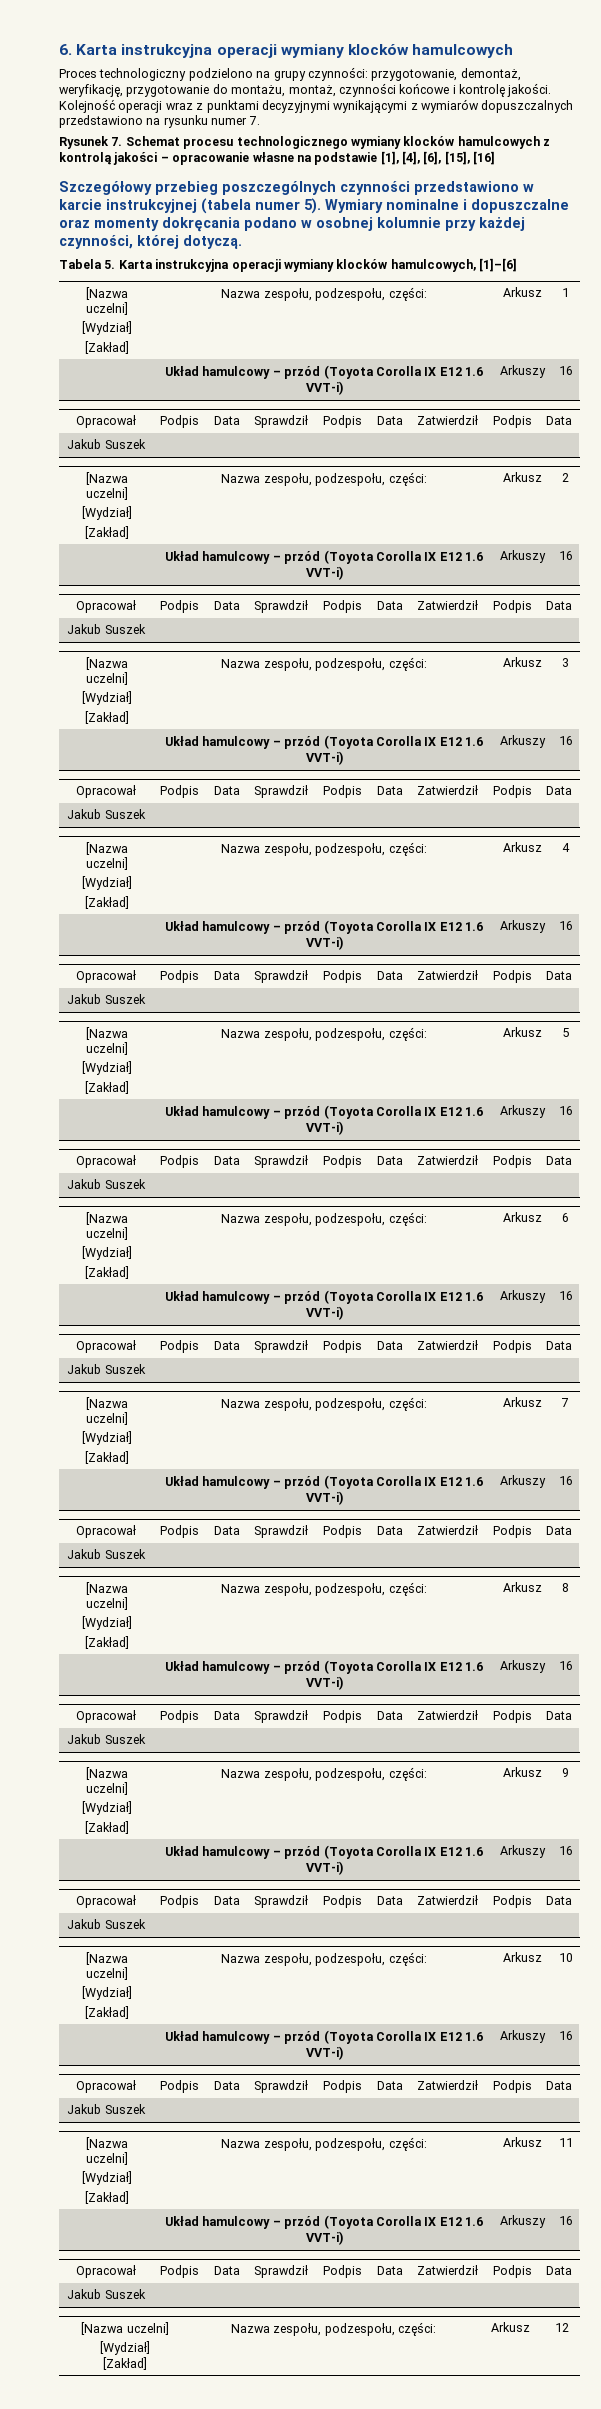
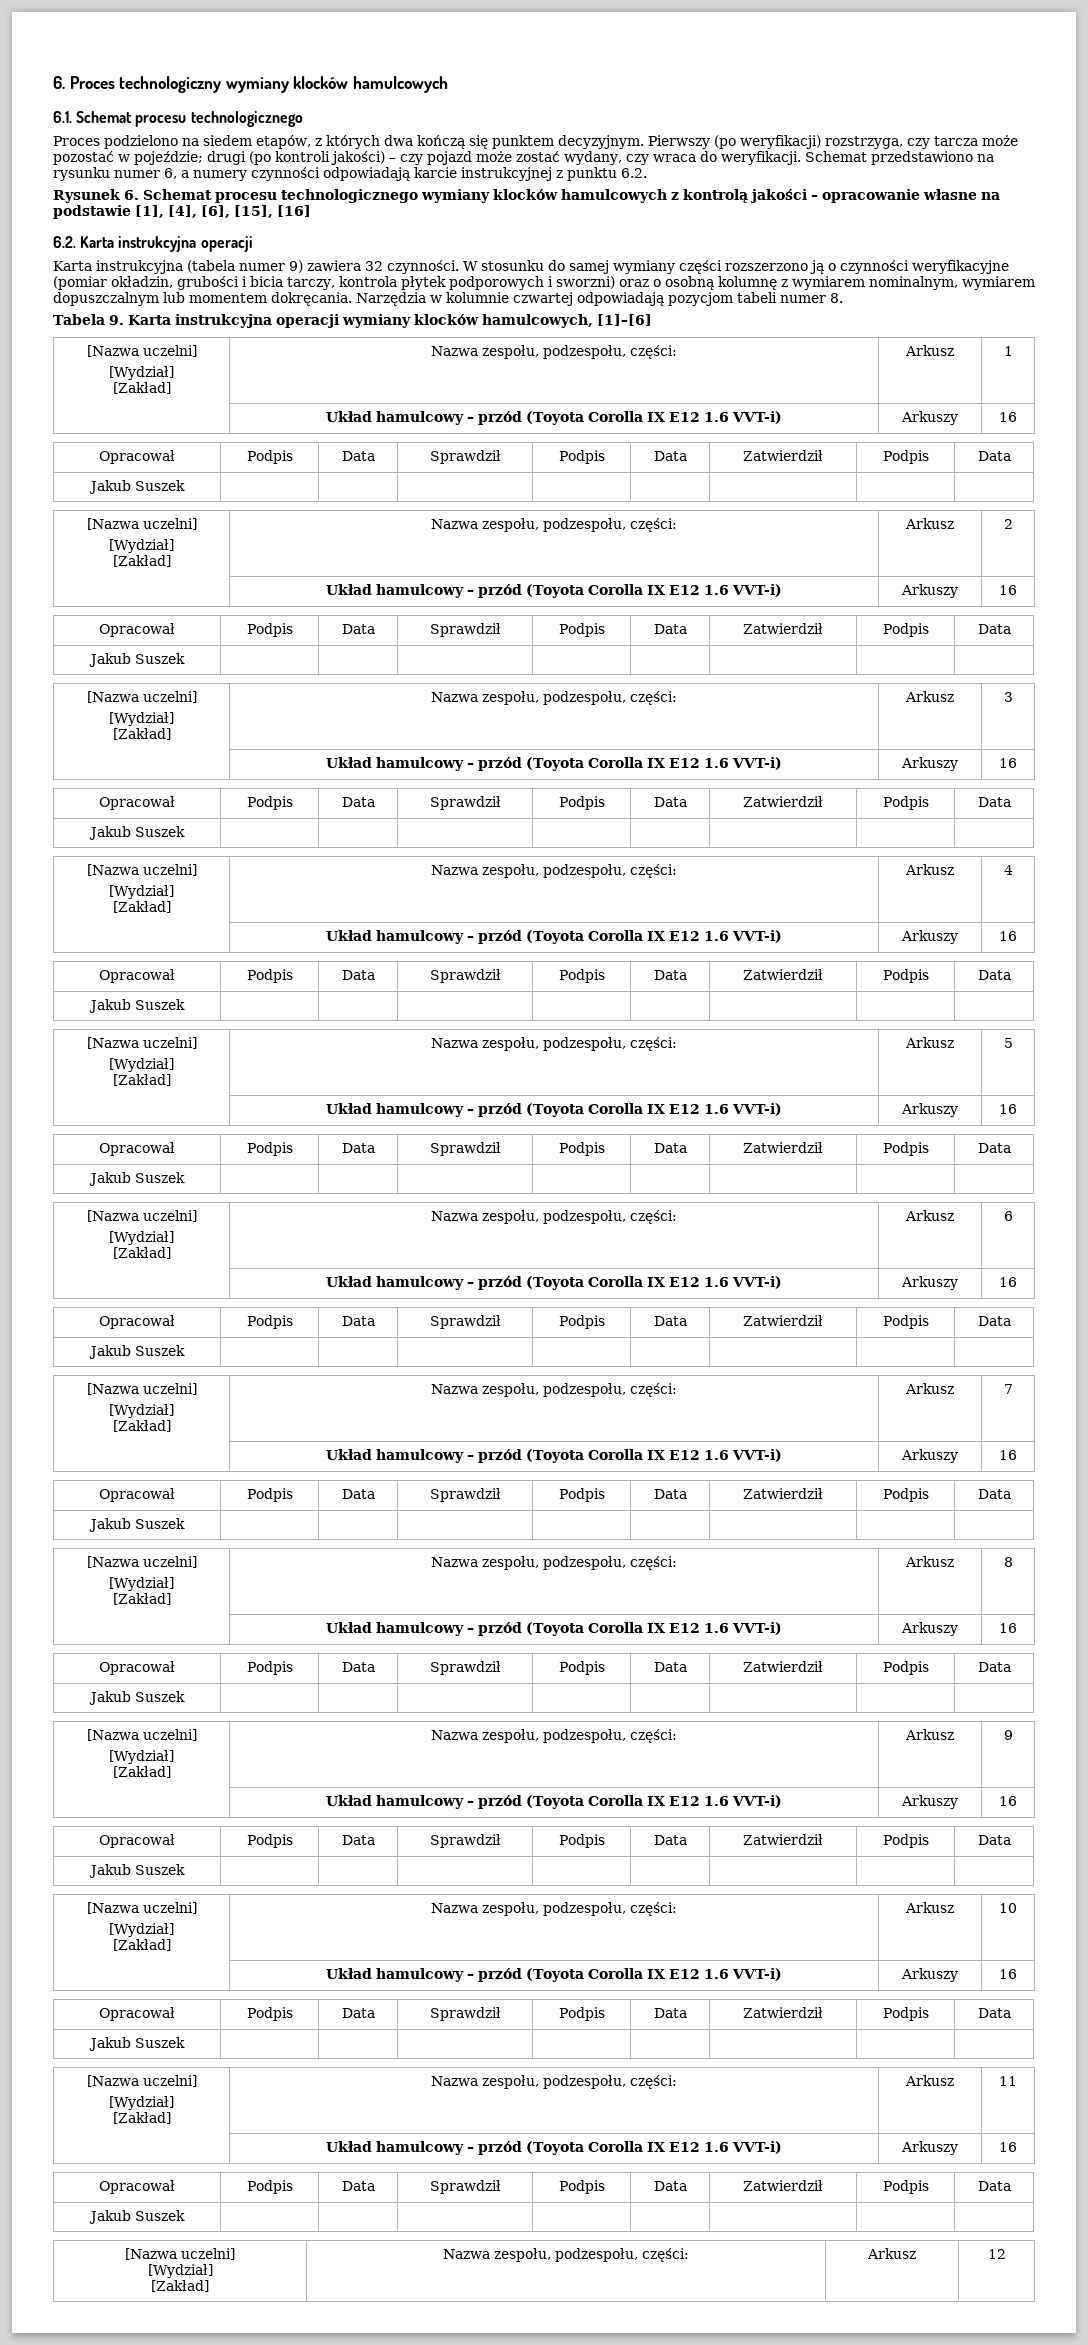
- 6. Karta instrukcyjna operacji wymiany klocków hamulcowych
- Proces technologiczny podzielono na grupy czynności: przygotowanie, demontaż, weryfikację, przygotowanie do montażu, montaż, czynności końcowe i kontrolę jakości. Kolejność operacji wraz z punktami decyzyjnymi wynikającymi z wymiarów dopuszczalnych przedstawiono na rysunku numer 7.
+ 6. Proces technologiczny wymiany klocków hamulcowych
+ 6.1. Schemat procesu technologicznego
+ Proces podzielono na siedem etapów, z których dwa kończą się punktem decyzyjnym. Pierwszy (po weryfikacji) rozstrzyga, czy tarcza może pozostać w pojeździe; drugi (po kontroli jakości) – czy pojazd może zostać wydany, czy wraca do weryfikacji. Schemat przedstawiono na rysunku numer 6, a numery czynności odpowiadają karcie instrukcyjnej z punktu 6.2.
- Rysunek 7. Schemat procesu technologicznego wymiany klocków hamulcowych z kontrolą jakości – opracowanie własne na podstawie [1], [4], [6], [15], [16]
+ Rysunek 6. Schemat procesu technologicznego wymiany klocków hamulcowych z kontrolą jakości – opracowanie własne na podstawie [1], [4], [6], [15], [16]
- Szczegółowy przebieg poszczególnych czynności przedstawiono w karcie instrukcyjnej (tabela numer 5). Wymiary nominalne i dopuszczalne oraz momenty dokręcania podano w osobnej kolumnie przy każdej czynności, której dotyczą.
+ 6.2. Karta instrukcyjna operacji
+ Karta instrukcyjna (tabela numer 9) zawiera 32 czynności. W stosunku do samej wymiany części rozszerzono ją o czynności weryfikacyjne (pomiar okładzin, grubości i bicia tarczy, kontrola płytek podporowych i sworzni) oraz o osobną kolumnę z wymiarem nominalnym, wymiarem dopuszczalnym lub momentem dokręcania. Narzędzia w kolumnie czwartej odpowiadają pozycjom tabeli numer 8.
- Tabela 5. Karta instrukcyjna operacji wymiany klocków hamulcowych, [1]–[6]
+ Tabela 9. Karta instrukcyjna operacji wymiany klocków hamulcowych, [1]–[6]

